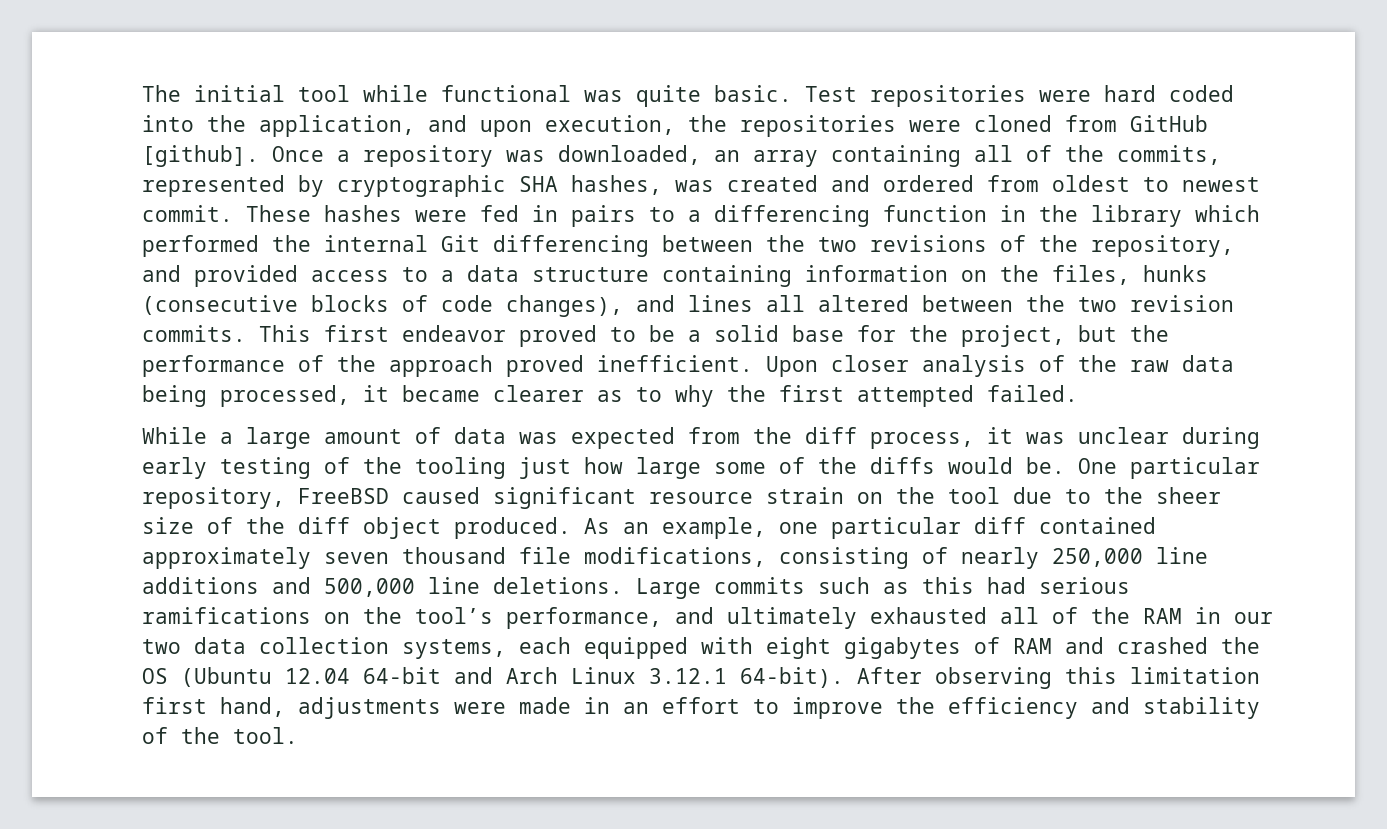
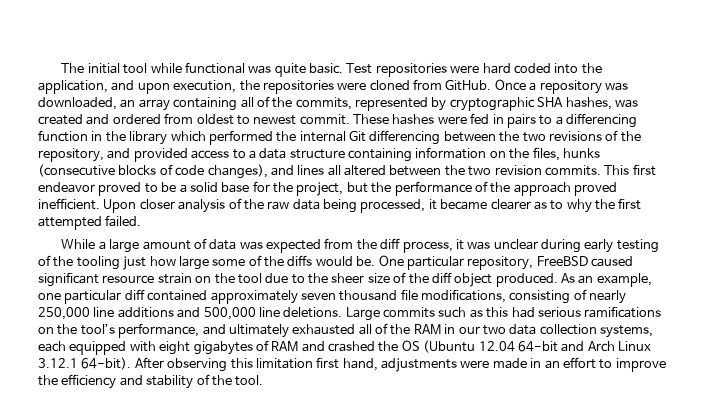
- Test repositories were hard coded into the application, and upon execution, the repositories were cloned from GitHub [github].
+ Test repositories were hard coded into the application, and upon execution, the repositories were cloned from GitHub.

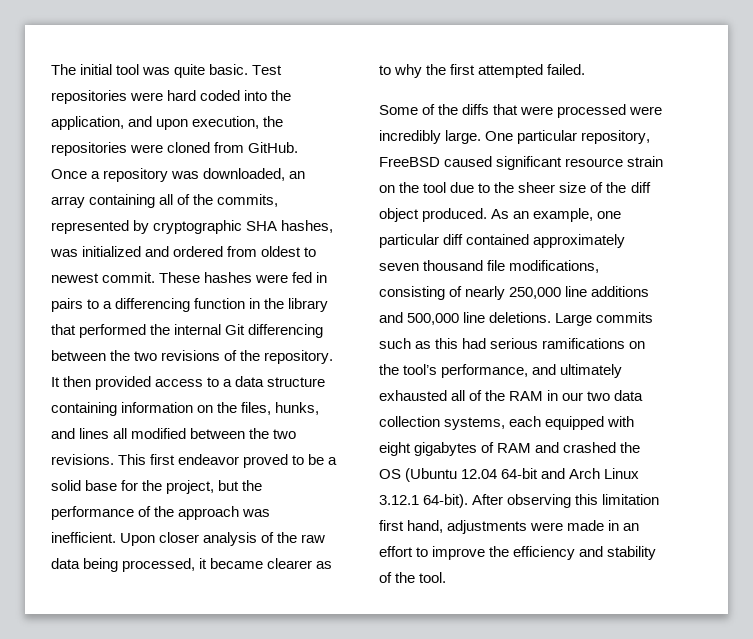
- The initial tool while functional was quite basic.
+ The initial tool was quite basic.
- Once a repository was downloaded, an array containing all of the commits, represented by cryptographic SHA hashes, was created and ordered from oldest to newest commit.
+ Once a repository was downloaded, an array containing all of the commits, represented by cryptographic SHA hashes, was initialized and ordered from oldest to newest commit.
- These hashes were fed in pairs to a differencing function in the library which performed the internal Git differencing between the two revisions of the repository, and provided access to a data structure containing information on the files, hunks (consecutive blocks of code changes), and lines all altered between the two revision commits.
+ These hashes were fed in pairs to a differencing function in the library that performed the internal Git differencing between the two revisions of the repository. It then provided access to a data structure containing information on the files, hunks, and lines all modified between the two revisions.
- This first endeavor proved to be a solid base for the project, but the performance of the approach proved inefficient.
+ This first endeavor proved to be a solid base for the project, but the performance of the approach was inefficient.
- While a large amount of data was expected from the diff process, it was unclear during early testing of the tooling just how large some of the diffs would be.
+ Some of the diffs that were processed were incredibly large.

